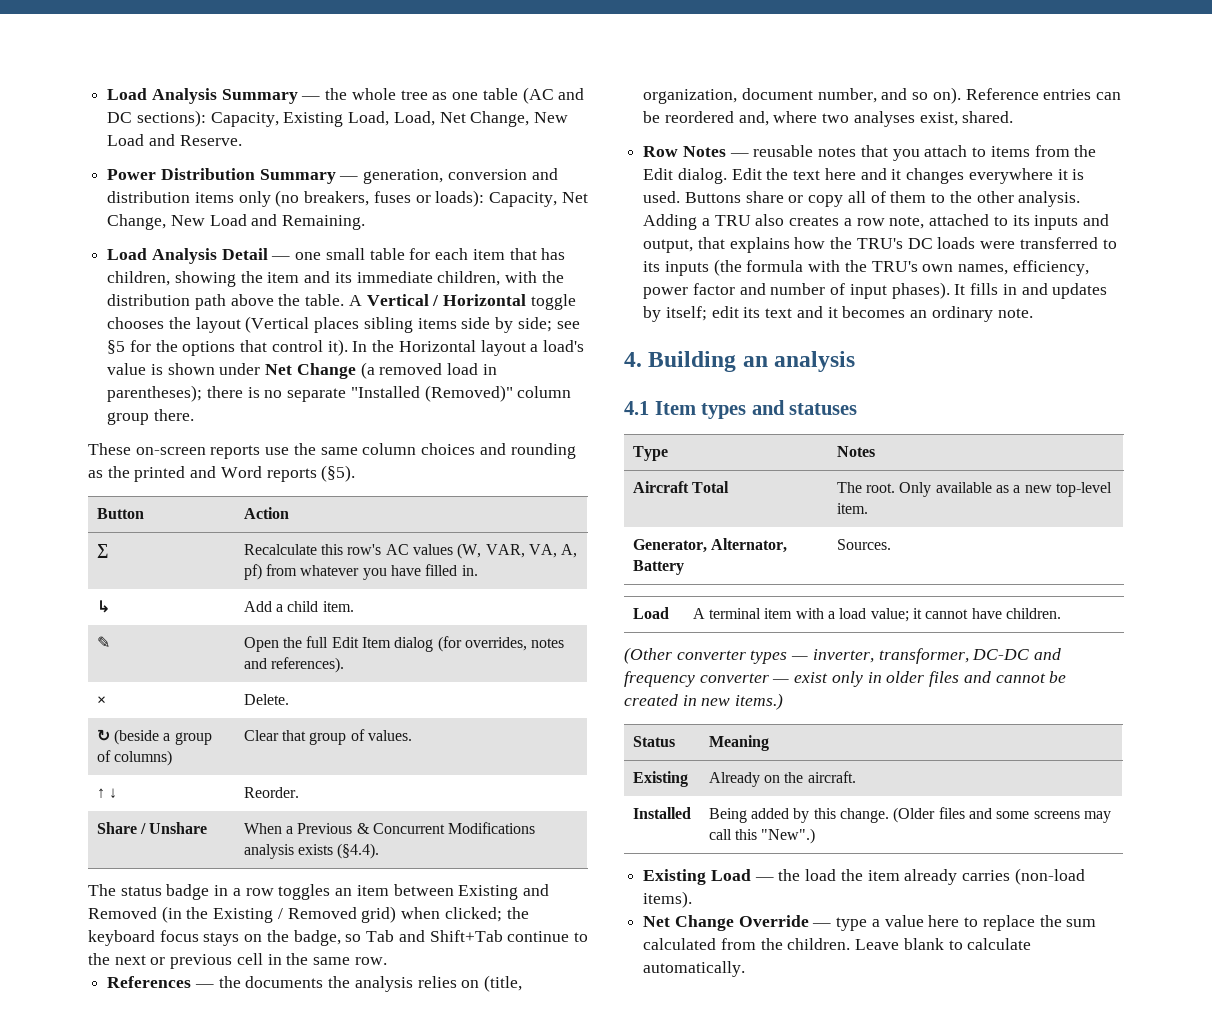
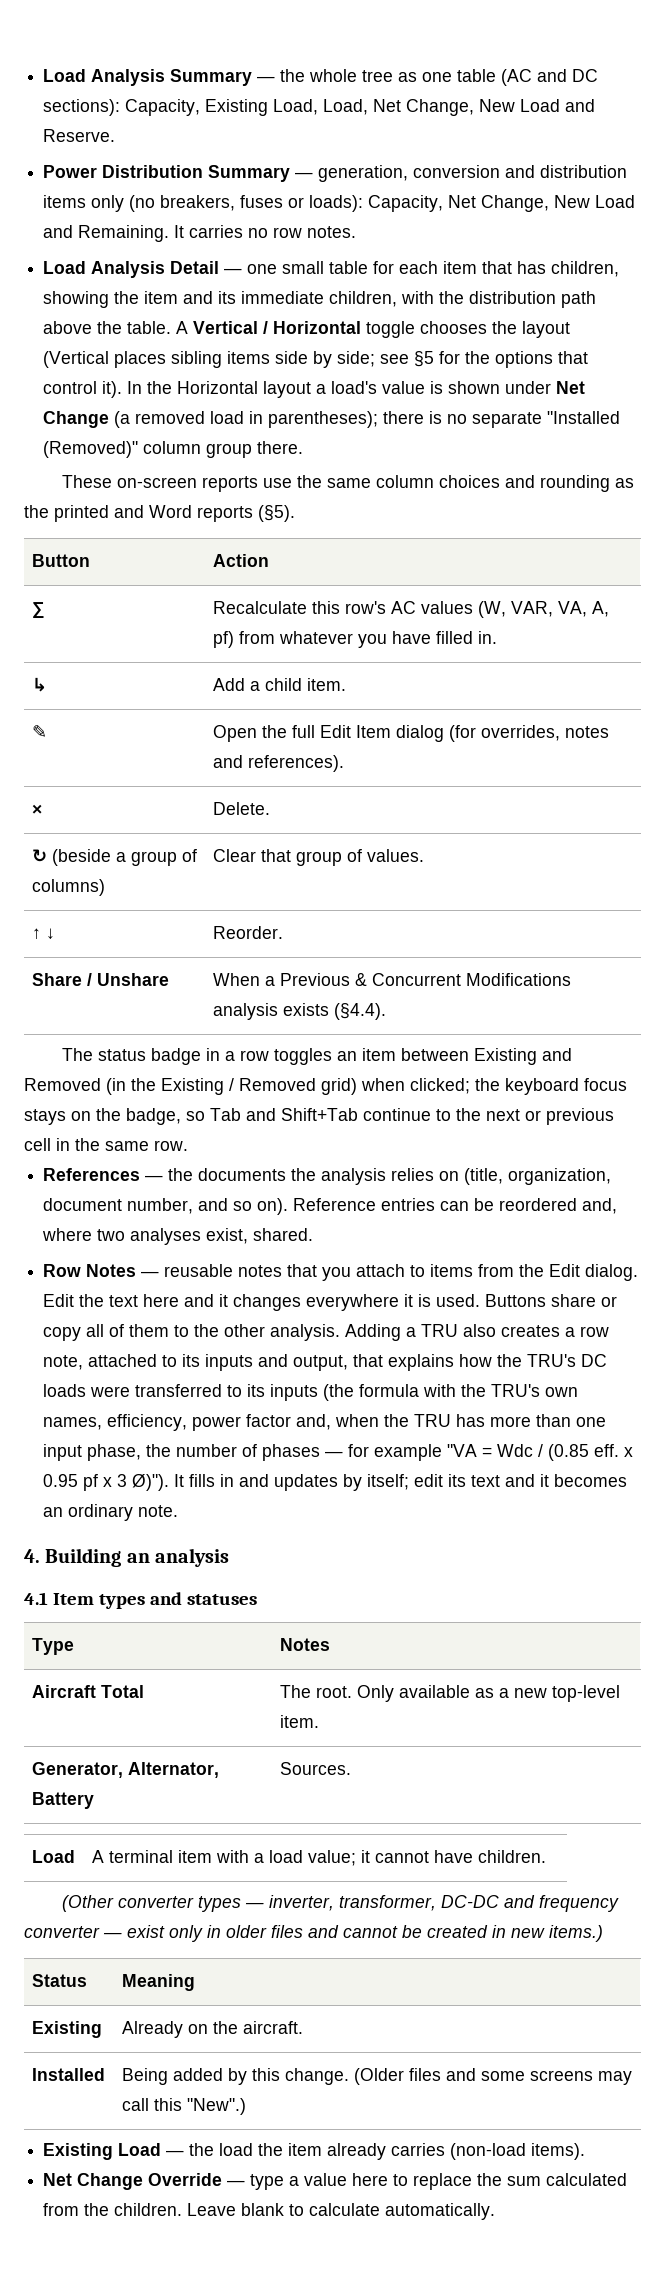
+ It carries no row notes.
- Adding a TRU also creates a row note, attached to its inputs and output, that explains how the TRU's DC loads were transferred to its inputs (the formula with the TRU's own names, efficiency, power factor and number of input phases).
+ Adding a TRU also creates a row note, attached to its inputs and output, that explains how the TRU's DC loads were transferred to its inputs (the formula with the TRU's own names, efficiency, power factor and, when the TRU has more than one input phase, the number of phases — for example "VA = Wdc / (0.85 eff. x 0.95 pf x 3 Ø)").

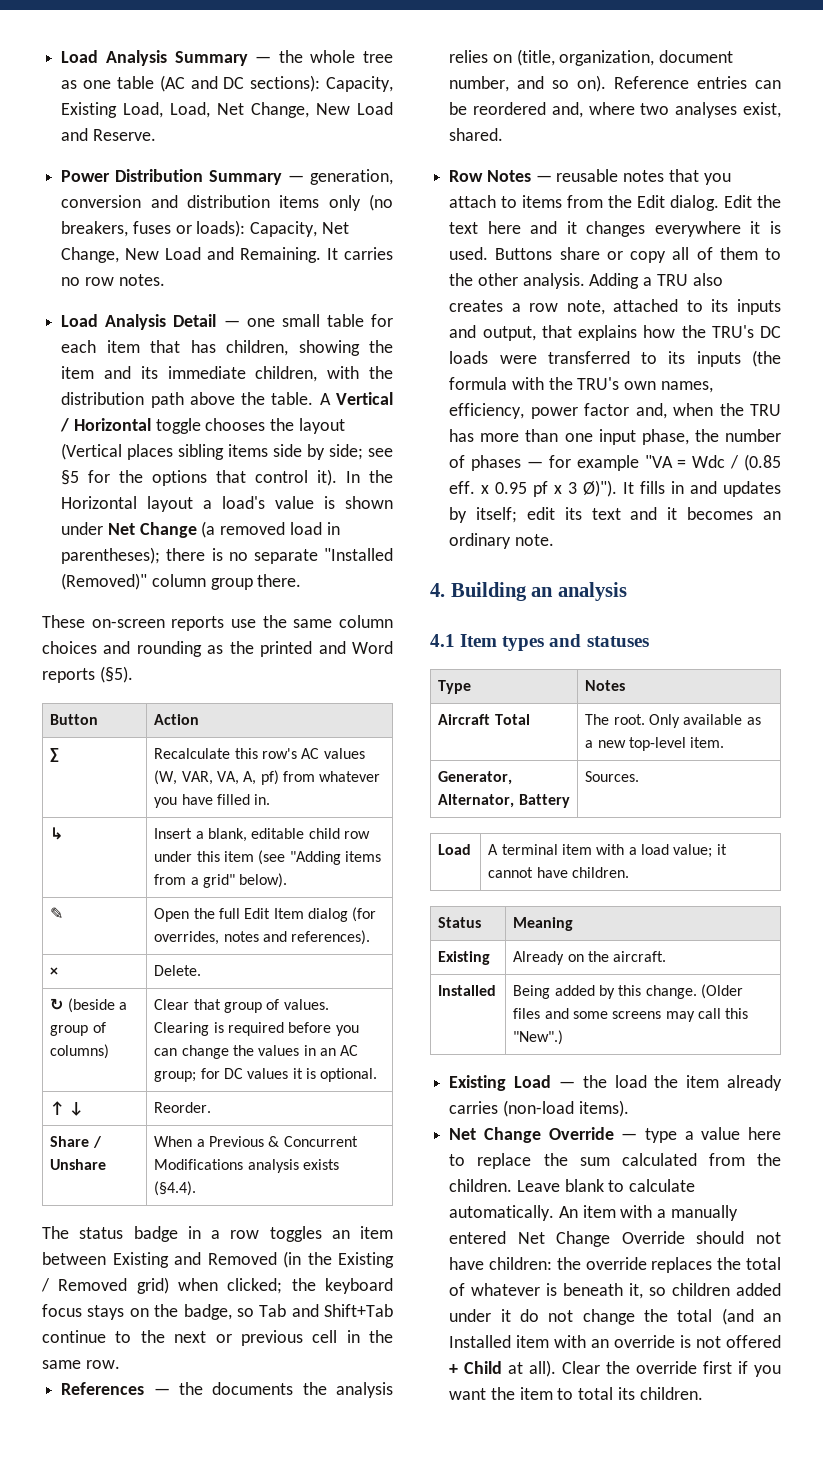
- ↳ | Add a child item.
+ ↳ | Insert a blank, editable child row under this item (see "Adding items from a grid" below).
- ↻ (beside a group of columns) | Clear that group of values.
+ ↻ (beside a group of columns) | Clear that group of values. Clearing is required before you can change the values in an AC group; for DC values it is optional.
- (Other converter types — inverter, transformer, DC-DC and frequency converter — exist only in older files and cannot be created in new items.)
+ An item with a manually entered Net Change Override should not have children: the override replaces the total of whatever is beneath it, so children added under it do not change the total (and an Installed item with an override is not offered + Child at all). Clear the override first if you want the item to total its children.

